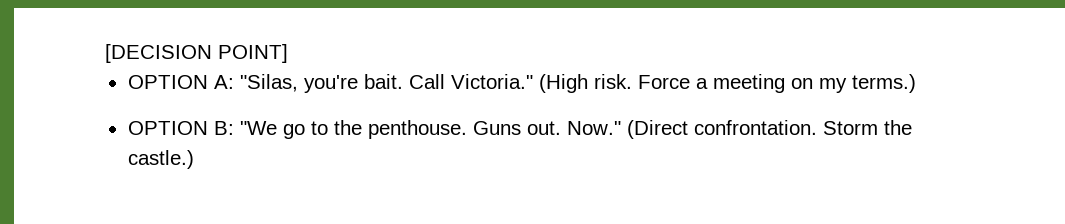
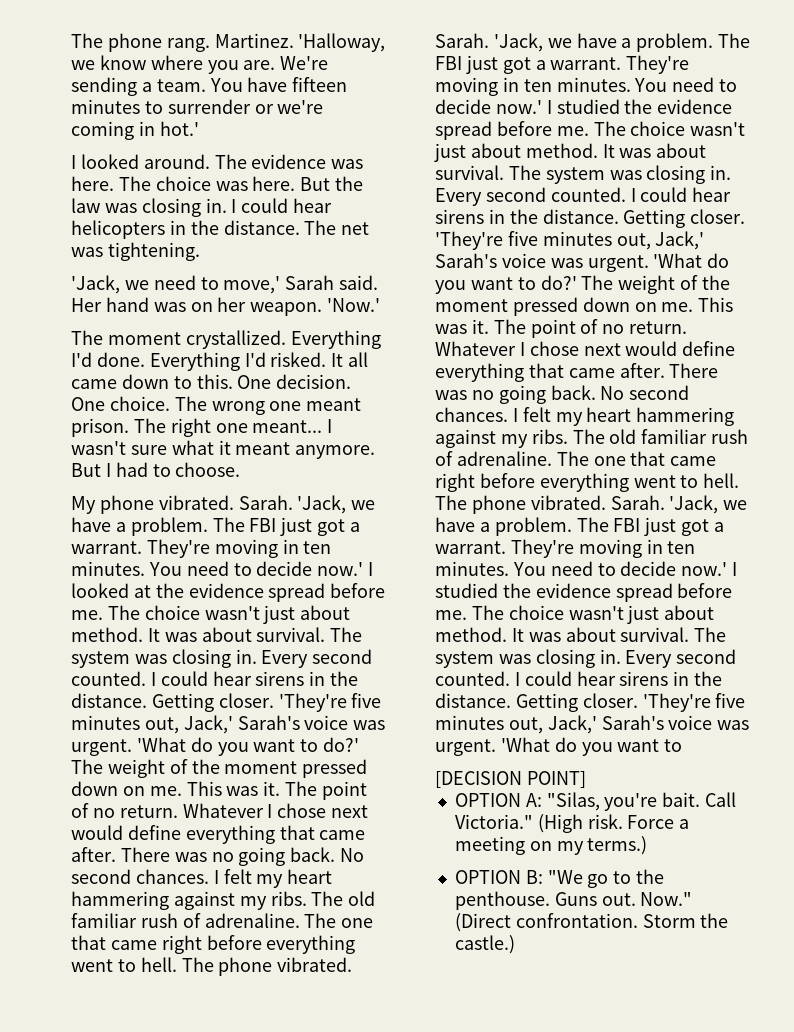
+ The phone rang. Martinez. 'Halloway, we know where you are. We're sending a team. You have fifteen minutes to surrender or we're coming in hot.'
+ I looked around. The evidence was here. The choice was here. But the law was closing in. I could hear helicopters in the distance. The net was tightening.
+ 'Jack, we need to move,' Sarah said. Her hand was on her weapon. 'Now.'
+ The moment crystallized. Everything I'd done. Everything I'd risked. It all came down to this. One decision. One choice. The wrong one meant prison. The right one meant... I wasn't sure what it meant anymore. But I had to choose.
+ My phone vibrated. Sarah. 'Jack, we have a problem. The FBI just got a warrant. They're moving in ten minutes. You need to decide now.' I looked at the evidence spread before me. The choice wasn't just about method. It was about survival. The system was closing in. Every second counted. I could hear sirens in the distance. Getting closer. 'They're five minutes out, Jack,' Sarah's voice was urgent. 'What do you want to do?' The weight of the moment pressed down on me. This was it. The point of no return. Whatever I chose next would define everything that came after. There was no going back. No second chances. I felt my heart hammering against my ribs. The old familiar rush of adrenaline. The one that came right before everything went to hell. The phone vibrated. Sarah. 'Jack, we have a problem. The FBI just got a warrant. They're moving in ten minutes. You need to decide now.' I studied the evidence spread before me. The choice wasn't just about method. It was about survival. The system was closing in. Every second counted. I could hear sirens in the distance. Getting closer. 'They're five minutes out, Jack,' Sarah's voice was urgent. 'What do you want to do?' The weight of the moment pressed down on me. This was it. The point of no return. Whatever I chose next would define everything that came after. There was no going back. No second chances. I felt my heart hammering against my ribs. The old familiar rush of adrenaline. The one that came right before everything went to hell. The phone vibrated. Sarah. 'Jack, we have a problem. The FBI just got a warrant. They're moving in ten minutes. You need to decide now.' I studied the evidence spread before me. The choice wasn't just about method. It was about survival. The system was closing in. Every second counted. I could hear sirens in the distance. Getting closer. 'They're five minutes out, Jack,' Sarah's voice was urgent. 'What do you want to

